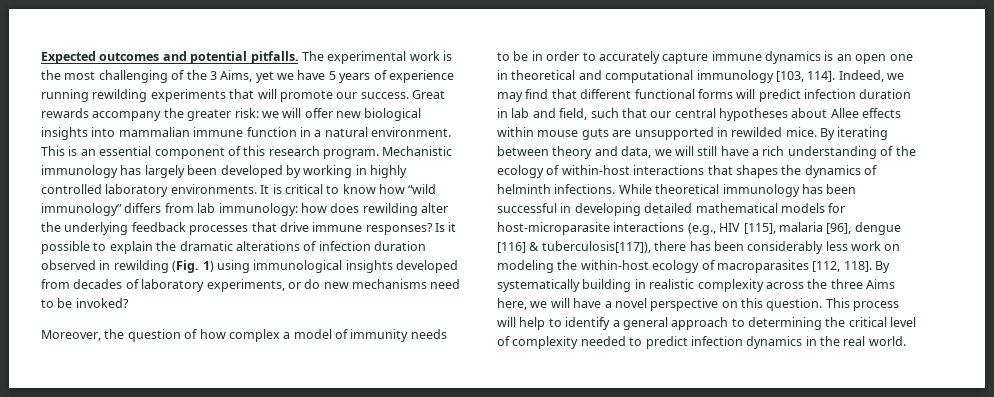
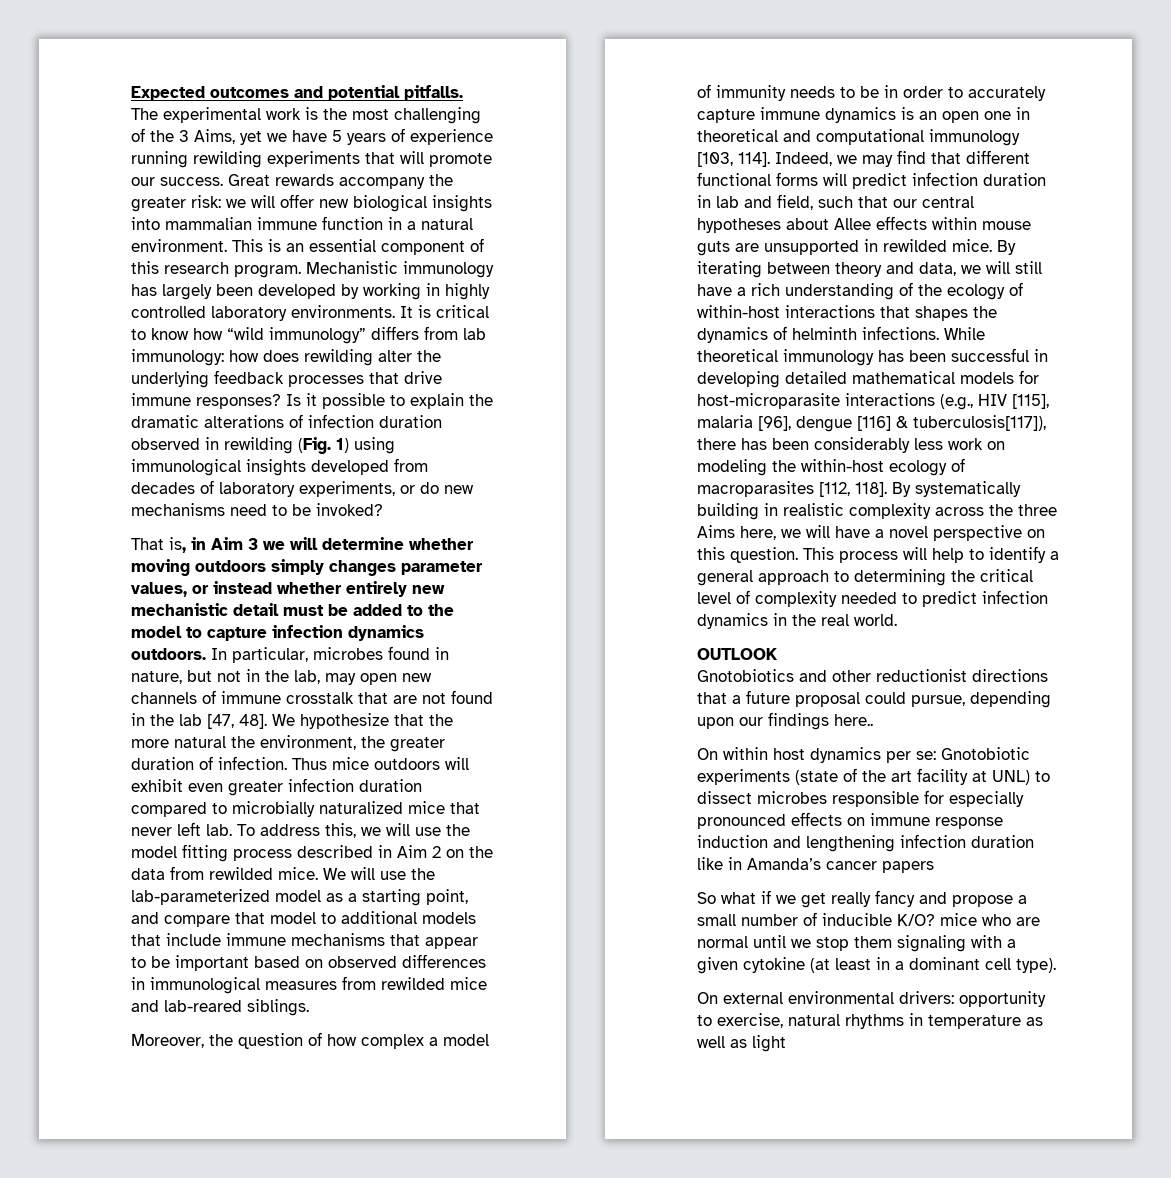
+ That is, in Aim 3 we will determine whether moving outdoors simply changes parameter values, or instead whether entirely new mechanistic detail must be added to the model to capture infection dynamics outdoors. In particular, microbes found in nature, but not in the lab, may open new channels of immune crosstalk that are not found in the lab [47, 48]. We hypothesize that the more natural the environment, the greater duration of infection. Thus mice outdoors will exhibit even greater infection duration compared to microbially naturalized mice that never left lab. To address this, we will use the model fitting process described in Aim 2 on the data from rewilded mice. We will use the lab-parameterized model as a starting point, and compare that model to additional models that include immune mechanisms that appear to be important based on observed differences in immunological measures from rewilded mice and lab-reared siblings.
+ OUTLOOK
+ Gnotobiotics and other reductionist directions that a future proposal could pursue, depending upon our findings here..
+ On within host dynamics per se: Gnotobiotic experiments (state of the art facility at UNL) to dissect microbes responsible for especially pronounced effects on immune response induction and lengthening infection duration like in Amanda’s cancer papers
+ So what if we get really fancy and propose a small number of inducible K/O? mice who are normal until we stop them signaling with a given cytokine (at least in a dominant cell type).
+ On external environmental drivers: opportunity to exercise, natural rhythms in temperature as well as light

